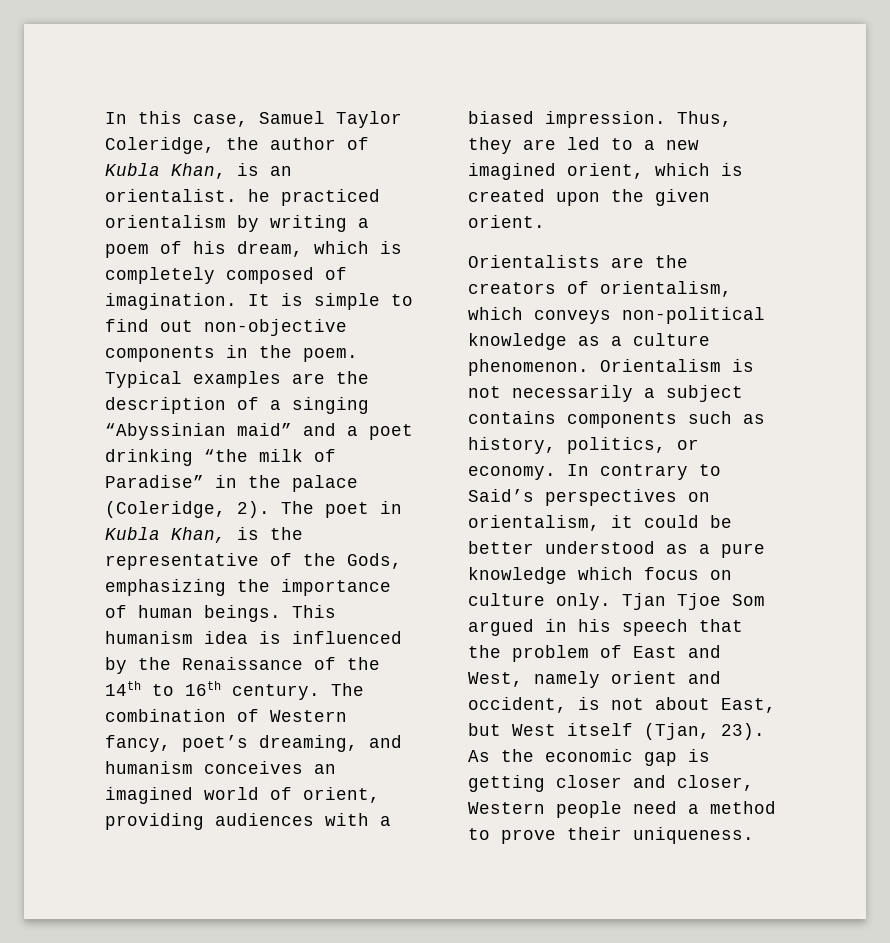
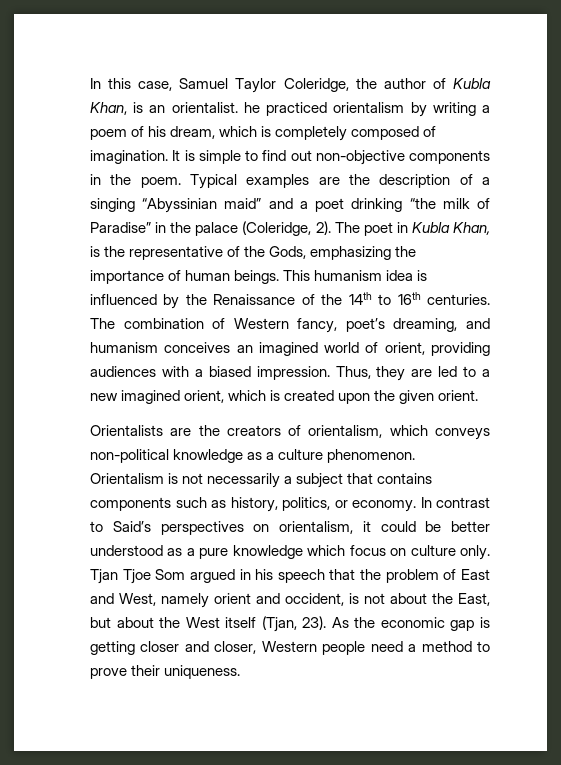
- This humanism idea is influenced by the Renaissance of the 14th to 16th century.
+ This humanism idea is influenced by the Renaissance of the 14th to 16th centuries.
- Orientalism is not necessarily a subject contains components such as history, politics, or economy.
+ Orientalism is not necessarily a subject that contains components such as history, politics, or economy.
- In contrary to Said’s perspectives on orientalism, it could be better understood as a pure knowledge which focus on culture only.
+ In contrast to Said’s perspectives on orientalism, it could be better understood as a pure knowledge which focus on culture only.
- Tjan Tjoe Som argued in his speech that the problem of East and West, namely orient and occident, is not about East, but West itself (Tjan, 23).
+ Tjan Tjoe Som argued in his speech that the problem of East and West, namely orient and occident, is not about the East, but about the West itself (Tjan, 23).

